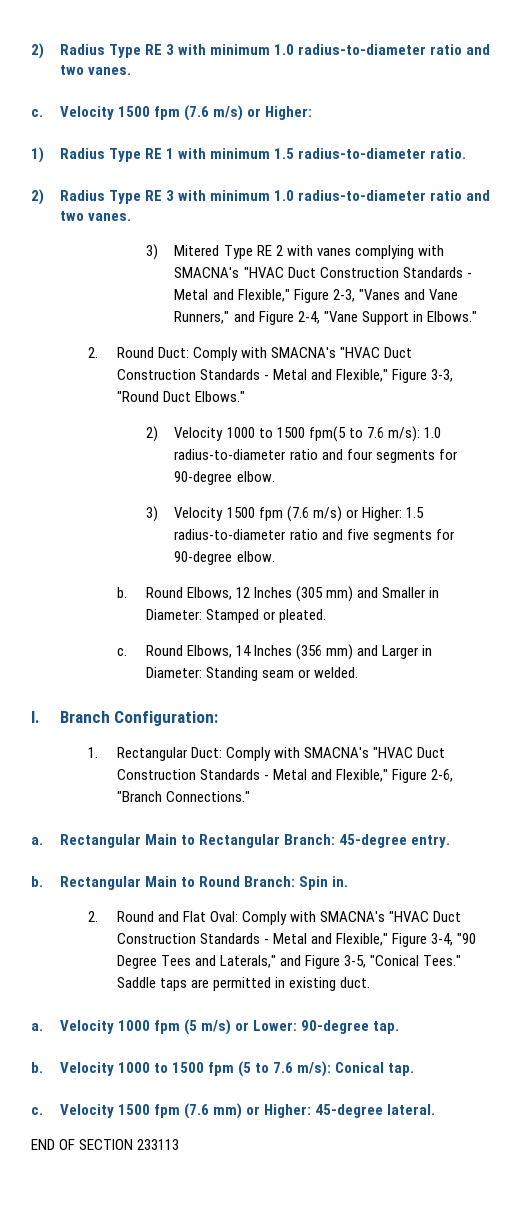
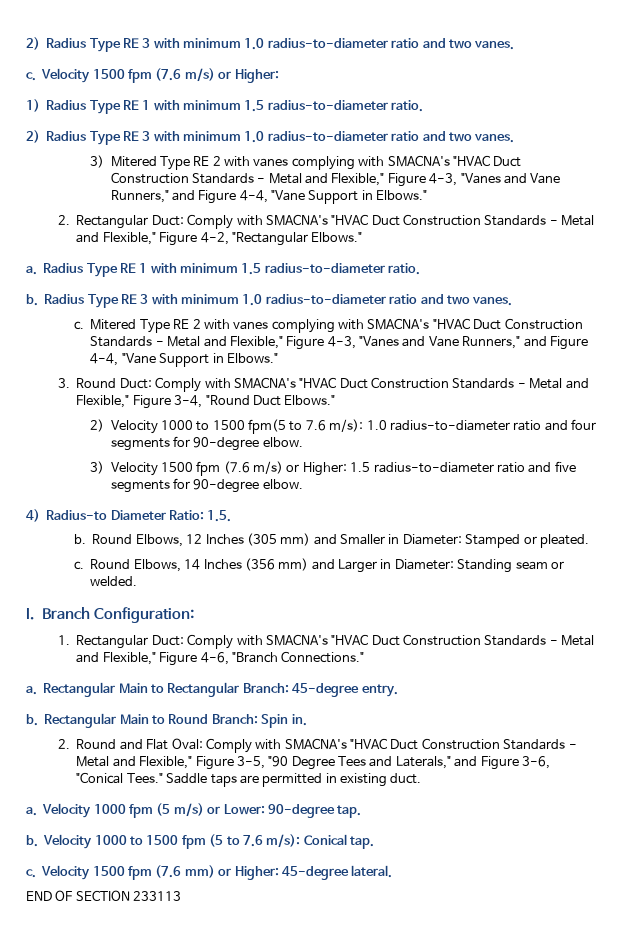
- 3) Mitered Type RE 2 with vanes complying with SMACNA's "HVAC Duct Construction Standards - Metal and Flexible," Figure 2-3, "Vanes and Vane Runners," and Figure 2-4, "Vane Support in Elbows."
- 2. Round Duct: Comply with SMACNA's "HVAC Duct Construction Standards - Metal and Flexible," Figure 3-3, "Round Duct Elbows."
+ 3) Mitered Type RE 2 with vanes complying with SMACNA's "HVAC Duct Construction Standards - Metal and Flexible," Figure 4-3, "Vanes and Vane Runners," and Figure 4-4, "Vane Support in Elbows."
+ 2. Rectangular Duct: Comply with SMACNA's "HVAC Duct Construction Standards - Metal and Flexible," Figure 4-2, "Rectangular Elbows."
+ a. Radius Type RE 1 with minimum 1.5 radius-to-diameter ratio.
+ b. Radius Type RE 3 with minimum 1.0 radius-to-diameter ratio and two vanes.
+ c. Mitered Type RE 2 with vanes complying with SMACNA's "HVAC Duct Construction Standards - Metal and Flexible," Figure 4-3, "Vanes and Vane Runners," and Figure 4-4, "Vane Support in Elbows."
+ 3. Round Duct: Comply with SMACNA's "HVAC Duct Construction Standards - Metal and Flexible," Figure 3-4, "Round Duct Elbows."
+ 4) Radius-to Diameter Ratio: 1.5.
- 1. Rectangular Duct: Comply with SMACNA's "HVAC Duct Construction Standards - Metal and Flexible," Figure 2-6, "Branch Connections."
+ 1. Rectangular Duct: Comply with SMACNA's "HVAC Duct Construction Standards - Metal and Flexible," Figure 4-6, "Branch Connections."
- 2. Round and Flat Oval: Comply with SMACNA's "HVAC Duct Construction Standards - Metal and Flexible," Figure 3-4, "90 Degree Tees and Laterals," and Figure 3-5, "Conical Tees."
+ 2. Round and Flat Oval: Comply with SMACNA's "HVAC Duct Construction Standards - Metal and Flexible," Figure 3-5, "90 Degree Tees and Laterals," and Figure 3-6, "Conical Tees."

